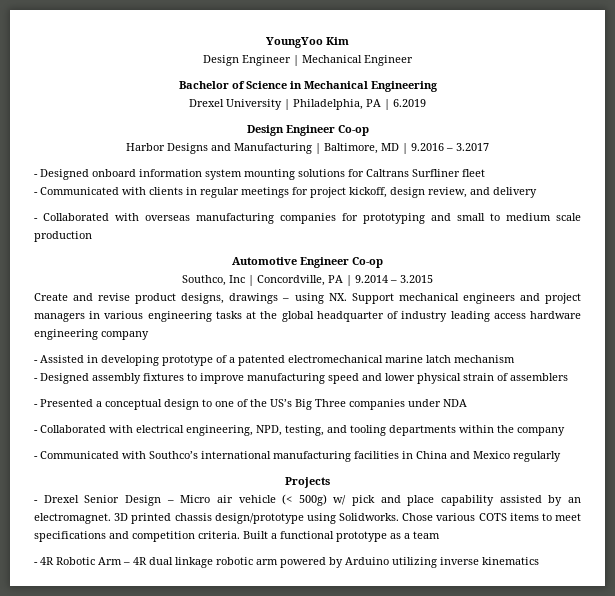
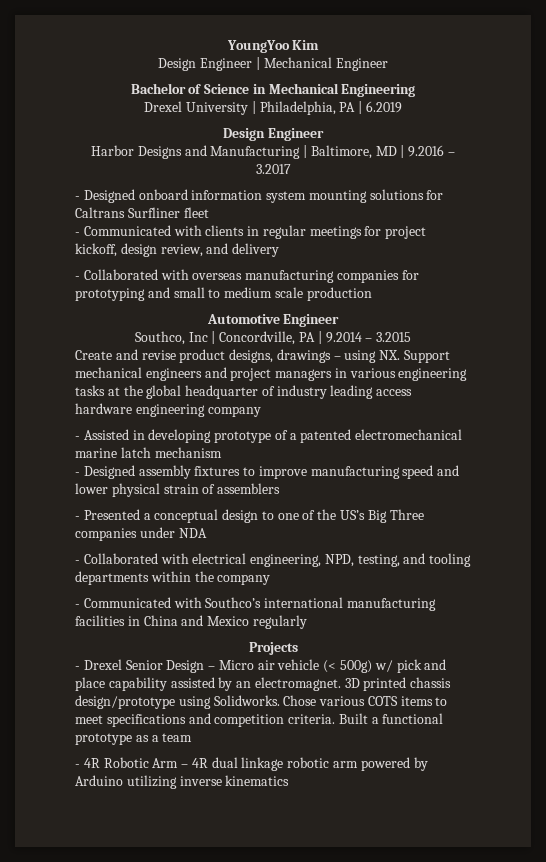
  Drexel University | Philadelphia, PA | 6.2019
- Design Engineer Co-op
+ Design Engineer
- Automotive Engineer Co-op
+ Automotive Engineer

